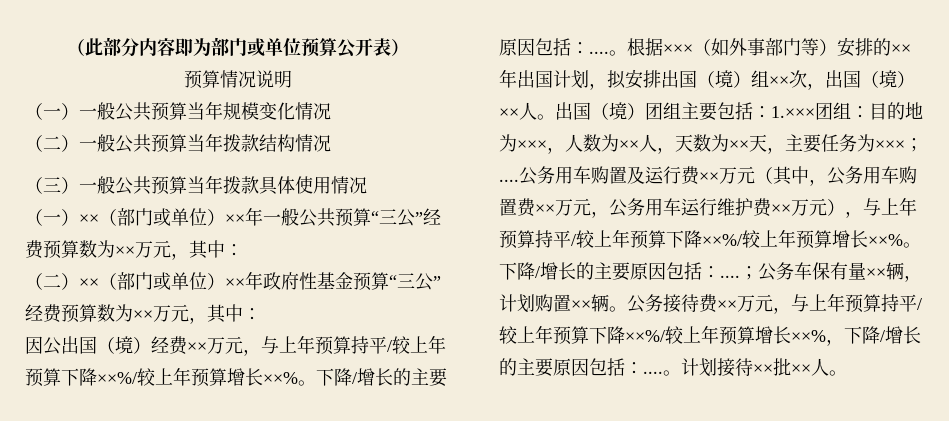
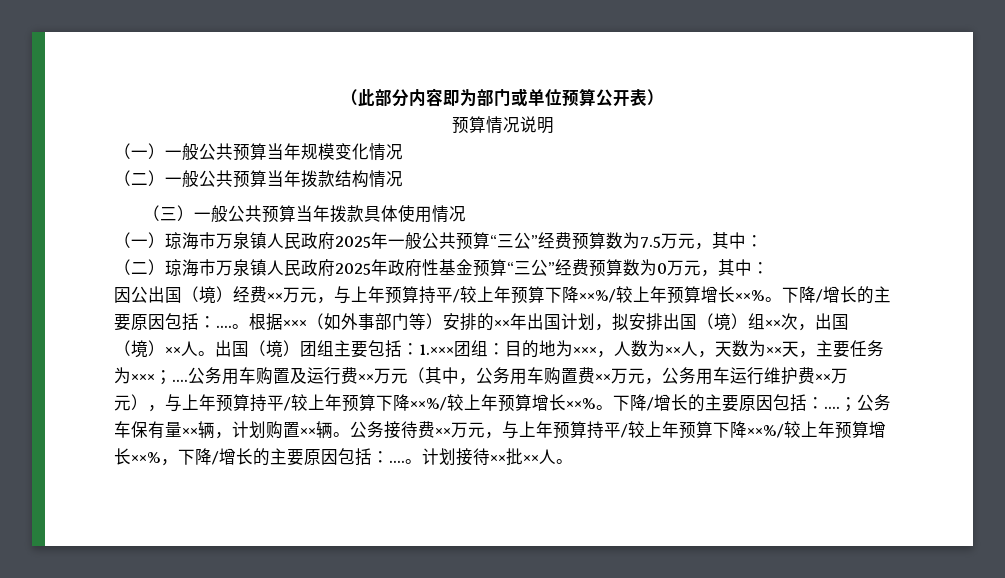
- （一）××（部门或单位）××年一般公共预算“三公”经费预算数为××万元，其中：
+ （一）琼海市万泉镇人民政府2025年一般公共预算“三公”经费预算数为7.5万元，其中：
- （二）××（部门或单位）××年政府性基金预算“三公”经费预算数为××万元，其中：
+ （二）琼海市万泉镇人民政府2025年政府性基金预算“三公”经费预算数为0万元，其中：

